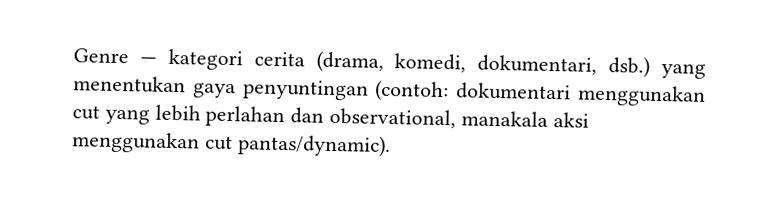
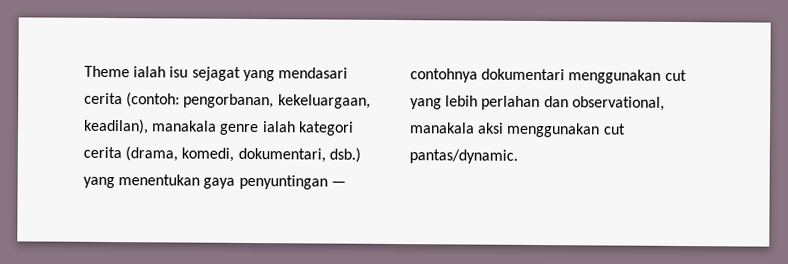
- Genre — kategori cerita (drama, komedi, dokumentari, dsb.) yang menentukan gaya penyuntingan (contoh: dokumentari menggunakan cut yang lebih perlahan dan observational, manakala aksi menggunakan cut pantas/dynamic).
+ Theme ialah isu sejagat yang mendasari cerita (contoh: pengorbanan, kekeluargaan, keadilan), manakala genre ialah kategori cerita (drama, komedi, dokumentari, dsb.) yang menentukan gaya penyuntingan — contohnya dokumentari menggunakan cut yang lebih perlahan dan observational, manakala aksi menggunakan cut pantas/dynamic.

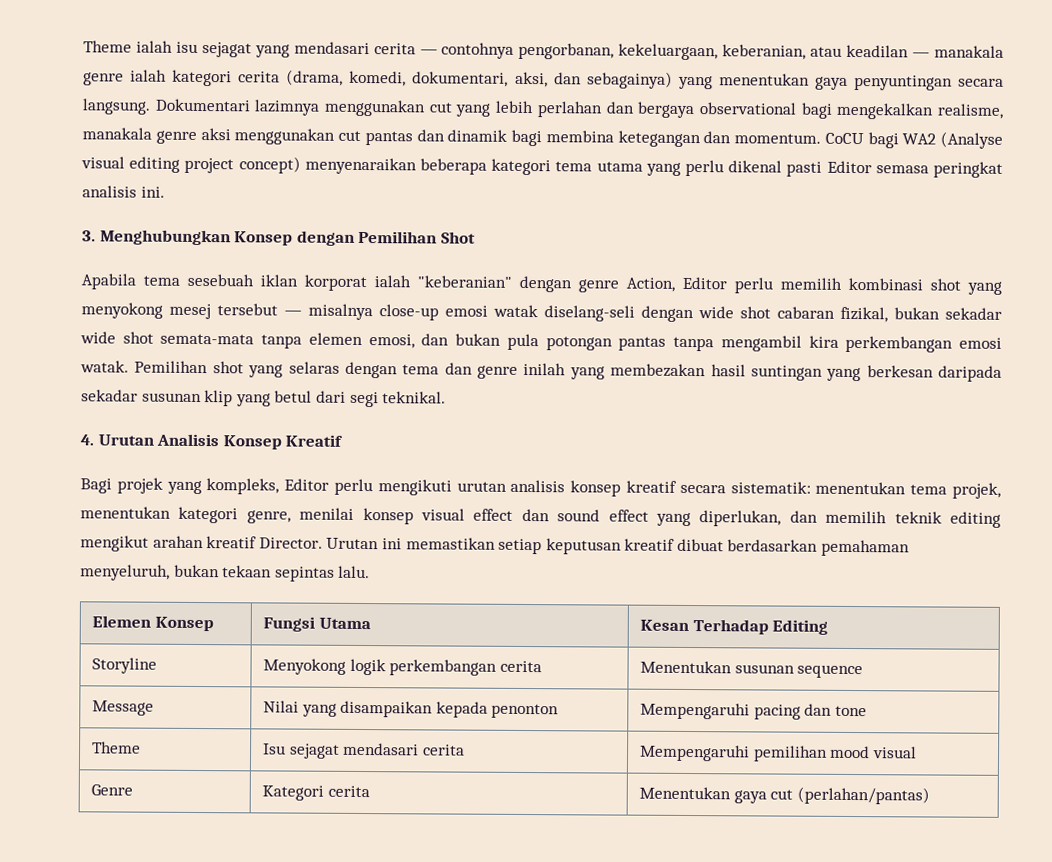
- Theme ialah isu sejagat yang mendasari cerita (contoh: pengorbanan, kekeluargaan, keadilan), manakala genre ialah kategori cerita (drama, komedi, dokumentari, dsb.) yang menentukan gaya penyuntingan — contohnya dokumentari menggunakan cut yang lebih perlahan dan observational, manakala aksi menggunakan cut pantas/dynamic.
+ Theme ialah isu sejagat yang mendasari cerita — contohnya pengorbanan, kekeluargaan, keberanian, atau keadilan — manakala genre ialah kategori cerita (drama, komedi, dokumentari, aksi, dan sebagainya) yang menentukan gaya penyuntingan secara langsung. Dokumentari lazimnya menggunakan cut yang lebih perlahan dan bergaya observational bagi mengekalkan realisme, manakala genre aksi menggunakan cut pantas dan dinamik bagi membina ketegangan dan momentum. CoCU bagi WA2 (Analyse visual editing project concept) menyenaraikan beberapa kategori tema utama yang perlu dikenal pasti Editor semasa peringkat analisis ini.
+ 3. Menghubungkan Konsep dengan Pemilihan Shot
+ Apabila tema sesebuah iklan korporat ialah "keberanian" dengan genre Action, Editor perlu memilih kombinasi shot yang menyokong mesej tersebut — misalnya close-up emosi watak diselang-seli dengan wide shot cabaran fizikal, bukan sekadar wide shot semata-mata tanpa elemen emosi, dan bukan pula potongan pantas tanpa mengambil kira perkembangan emosi watak. Pemilihan shot yang selaras dengan tema dan genre inilah yang membezakan hasil suntingan yang berkesan daripada sekadar susunan klip yang betul dari segi teknikal.
+ 4. Urutan Analisis Konsep Kreatif
+ Bagi projek yang kompleks, Editor perlu mengikuti urutan analisis konsep kreatif secara sistematik: menentukan tema projek, menentukan kategori genre, menilai konsep visual effect dan sound effect yang diperlukan, dan memilih teknik editing mengikut arahan kreatif Director. Urutan ini memastikan setiap keputusan kreatif dibuat berdasarkan pemahaman menyeluruh, bukan tekaan sepintas lalu.
+ Elemen Konsep | Fungsi Utama | Kesan Terhadap Editing
+ Storyline | Menyokong logik perkembangan cerita | Menentukan susunan sequence
+ Message | Nilai yang disampaikan kepada penonton | Mempengaruhi pacing dan tone
+ Theme | Isu sejagat mendasari cerita | Mempengaruhi pemilihan mood visual
+ Genre | Kategori cerita | Menentukan gaya cut (perlahan/pantas)

